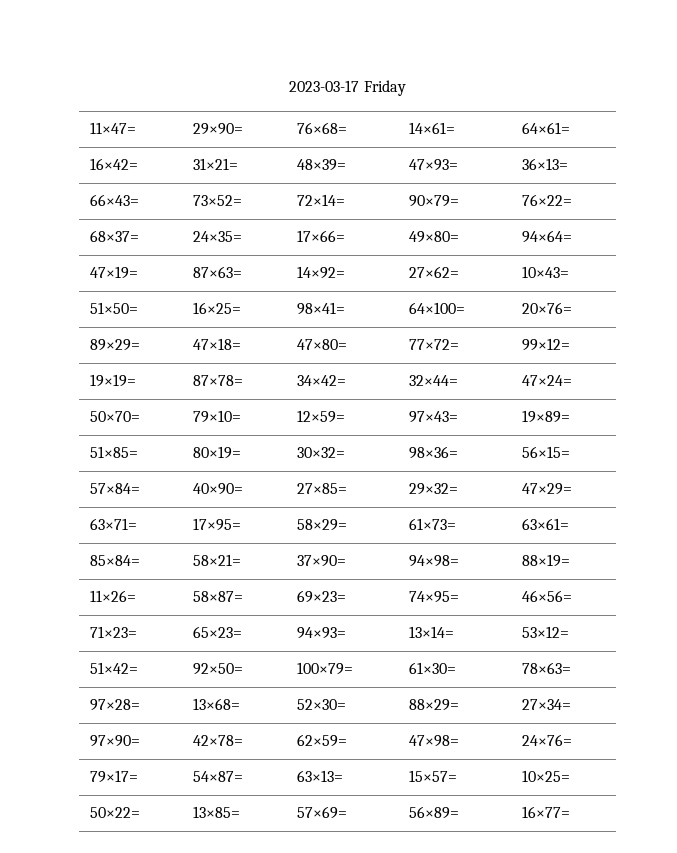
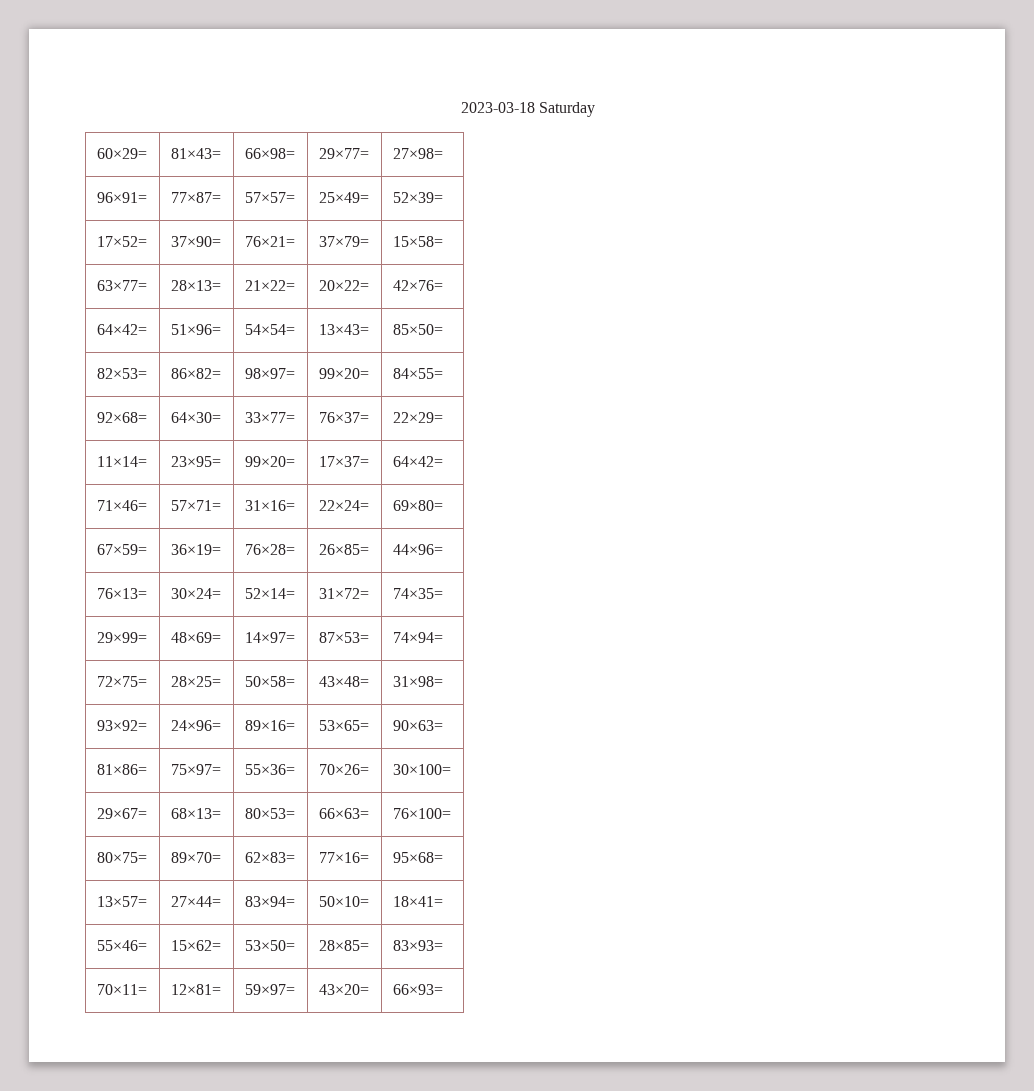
- 2023-03-17 Friday
- 11×47= | 29×90= | 76×68= | 14×61= | 64×61=
- 16×42= | 31×21= | 48×39= | 47×93= | 36×13=
- 66×43= | 73×52= | 72×14= | 90×79= | 76×22=
- 68×37= | 24×35= | 17×66= | 49×80= | 94×64=
- 47×19= | 87×63= | 14×92= | 27×62= | 10×43=
- 51×50= | 16×25= | 98×41= | 64×100= | 20×76=
- 89×29= | 47×18= | 47×80= | 77×72= | 99×12=
- 19×19= | 87×78= | 34×42= | 32×44= | 47×24=
- 50×70= | 79×10= | 12×59= | 97×43= | 19×89=
- 51×85= | 80×19= | 30×32= | 98×36= | 56×15=
- 57×84= | 40×90= | 27×85= | 29×32= | 47×29=
- 63×71= | 17×95= | 58×29= | 61×73= | 63×61=
- 85×84= | 58×21= | 37×90= | 94×98= | 88×19=
- 11×26= | 58×87= | 69×23= | 74×95= | 46×56=
- 71×23= | 65×23= | 94×93= | 13×14= | 53×12=
- 51×42= | 92×50= | 100×79= | 61×30= | 78×63=
- 97×28= | 13×68= | 52×30= | 88×29= | 27×34=
- 97×90= | 42×78= | 62×59= | 47×98= | 24×76=
- 79×17= | 54×87= | 63×13= | 15×57= | 10×25=
- 50×22= | 13×85= | 57×69= | 56×89= | 16×77=
+ 2023-03-18 Saturday
+ 60×29= | 81×43= | 66×98= | 29×77= | 27×98=
+ 96×91= | 77×87= | 57×57= | 25×49= | 52×39=
+ 17×52= | 37×90= | 76×21= | 37×79= | 15×58=
+ 63×77= | 28×13= | 21×22= | 20×22= | 42×76=
+ 64×42= | 51×96= | 54×54= | 13×43= | 85×50=
+ 82×53= | 86×82= | 98×97= | 99×20= | 84×55=
+ 92×68= | 64×30= | 33×77= | 76×37= | 22×29=
+ 11×14= | 23×95= | 99×20= | 17×37= | 64×42=
+ 71×46= | 57×71= | 31×16= | 22×24= | 69×80=
+ 67×59= | 36×19= | 76×28= | 26×85= | 44×96=
+ 76×13= | 30×24= | 52×14= | 31×72= | 74×35=
+ 29×99= | 48×69= | 14×97= | 87×53= | 74×94=
+ 72×75= | 28×25= | 50×58= | 43×48= | 31×98=
+ 93×92= | 24×96= | 89×16= | 53×65= | 90×63=
+ 81×86= | 75×97= | 55×36= | 70×26= | 30×100=
+ 29×67= | 68×13= | 80×53= | 66×63= | 76×100=
+ 80×75= | 89×70= | 62×83= | 77×16= | 95×68=
+ 13×57= | 27×44= | 83×94= | 50×10= | 18×41=
+ 55×46= | 15×62= | 53×50= | 28×85= | 83×93=
+ 70×11= | 12×81= | 59×97= | 43×20= | 66×93=

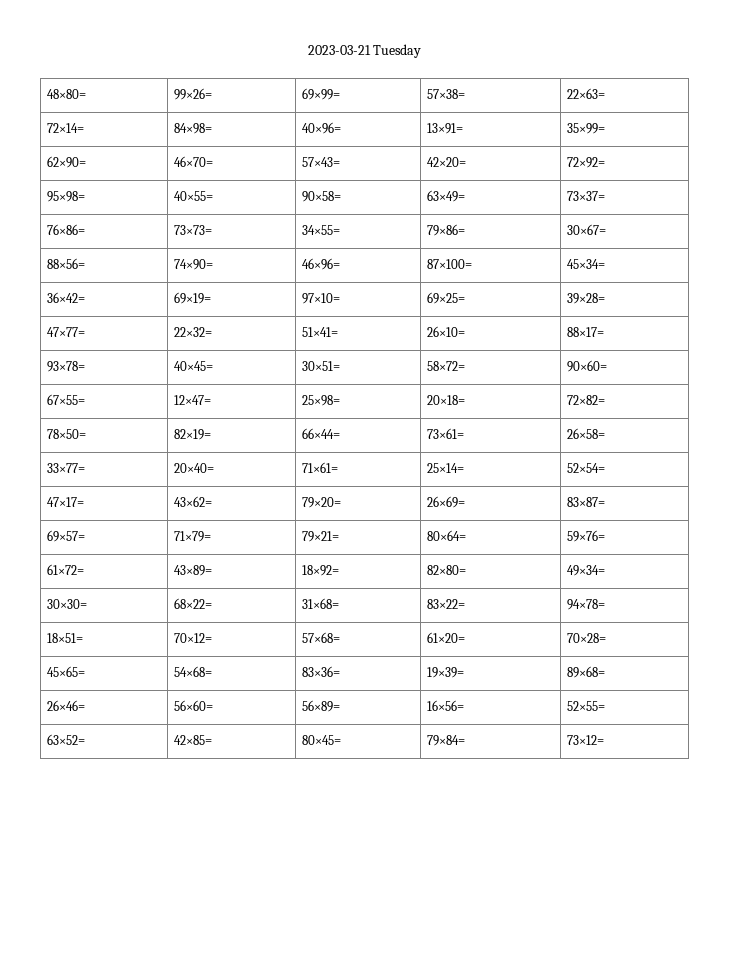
- 2023-03-18 Saturday
- 60×29= | 81×43= | 66×98= | 29×77= | 27×98=
- 96×91= | 77×87= | 57×57= | 25×49= | 52×39=
- 17×52= | 37×90= | 76×21= | 37×79= | 15×58=
- 63×77= | 28×13= | 21×22= | 20×22= | 42×76=
- 64×42= | 51×96= | 54×54= | 13×43= | 85×50=
- 82×53= | 86×82= | 98×97= | 99×20= | 84×55=
- 92×68= | 64×30= | 33×77= | 76×37= | 22×29=
- 11×14= | 23×95= | 99×20= | 17×37= | 64×42=
- 71×46= | 57×71= | 31×16= | 22×24= | 69×80=
- 67×59= | 36×19= | 76×28= | 26×85= | 44×96=
- 76×13= | 30×24= | 52×14= | 31×72= | 74×35=
- 29×99= | 48×69= | 14×97= | 87×53= | 74×94=
- 72×75= | 28×25= | 50×58= | 43×48= | 31×98=
- 93×92= | 24×96= | 89×16= | 53×65= | 90×63=
- 81×86= | 75×97= | 55×36= | 70×26= | 30×100=
- 29×67= | 68×13= | 80×53= | 66×63= | 76×100=
- 80×75= | 89×70= | 62×83= | 77×16= | 95×68=
- 13×57= | 27×44= | 83×94= | 50×10= | 18×41=
- 55×46= | 15×62= | 53×50= | 28×85= | 83×93=
- 70×11= | 12×81= | 59×97= | 43×20= | 66×93=
+ 2023-03-21 Tuesday
+ 48×80= | 99×26= | 69×99= | 57×38= | 22×63=
+ 72×14= | 84×98= | 40×96= | 13×91= | 35×99=
+ 62×90= | 46×70= | 57×43= | 42×20= | 72×92=
+ 95×98= | 40×55= | 90×58= | 63×49= | 73×37=
+ 76×86= | 73×73= | 34×55= | 79×86= | 30×67=
+ 88×56= | 74×90= | 46×96= | 87×100= | 45×34=
+ 36×42= | 69×19= | 97×10= | 69×25= | 39×28=
+ 47×77= | 22×32= | 51×41= | 26×10= | 88×17=
+ 93×78= | 40×45= | 30×51= | 58×72= | 90×60=
+ 67×55= | 12×47= | 25×98= | 20×18= | 72×82=
+ 78×50= | 82×19= | 66×44= | 73×61= | 26×58=
+ 33×77= | 20×40= | 71×61= | 25×14= | 52×54=
+ 47×17= | 43×62= | 79×20= | 26×69= | 83×87=
+ 69×57= | 71×79= | 79×21= | 80×64= | 59×76=
+ 61×72= | 43×89= | 18×92= | 82×80= | 49×34=
+ 30×30= | 68×22= | 31×68= | 83×22= | 94×78=
+ 18×51= | 70×12= | 57×68= | 61×20= | 70×28=
+ 45×65= | 54×68= | 83×36= | 19×39= | 89×68=
+ 26×46= | 56×60= | 56×89= | 16×56= | 52×55=
+ 63×52= | 42×85= | 80×45= | 79×84= | 73×12=

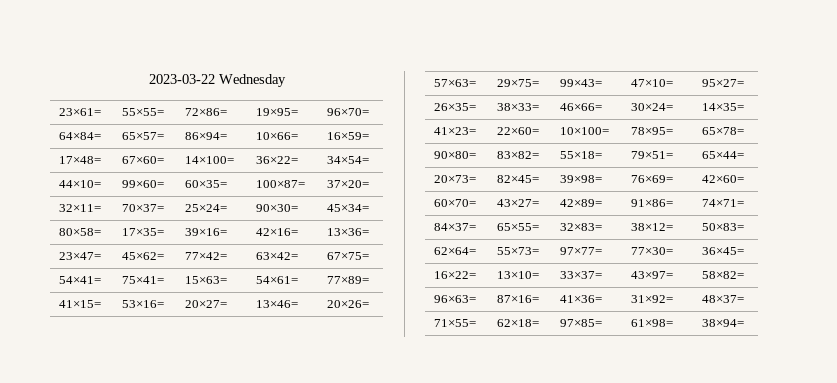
- 2023-03-21 Tuesday
- 48×80= | 99×26= | 69×99= | 57×38= | 22×63=
- 72×14= | 84×98= | 40×96= | 13×91= | 35×99=
- 62×90= | 46×70= | 57×43= | 42×20= | 72×92=
- 95×98= | 40×55= | 90×58= | 63×49= | 73×37=
- 76×86= | 73×73= | 34×55= | 79×86= | 30×67=
- 88×56= | 74×90= | 46×96= | 87×100= | 45×34=
- 36×42= | 69×19= | 97×10= | 69×25= | 39×28=
- 47×77= | 22×32= | 51×41= | 26×10= | 88×17=
- 93×78= | 40×45= | 30×51= | 58×72= | 90×60=
- 67×55= | 12×47= | 25×98= | 20×18= | 72×82=
- 78×50= | 82×19= | 66×44= | 73×61= | 26×58=
- 33×77= | 20×40= | 71×61= | 25×14= | 52×54=
- 47×17= | 43×62= | 79×20= | 26×69= | 83×87=
- 69×57= | 71×79= | 79×21= | 80×64= | 59×76=
- 61×72= | 43×89= | 18×92= | 82×80= | 49×34=
- 30×30= | 68×22= | 31×68= | 83×22= | 94×78=
- 18×51= | 70×12= | 57×68= | 61×20= | 70×28=
- 45×65= | 54×68= | 83×36= | 19×39= | 89×68=
- 26×46= | 56×60= | 56×89= | 16×56= | 52×55=
- 63×52= | 42×85= | 80×45= | 79×84= | 73×12=
+ 2023-03-22 Wednesday
+ 23×61= | 55×55= | 72×86= | 19×95= | 96×70=
+ 64×84= | 65×57= | 86×94= | 10×66= | 16×59=
+ 17×48= | 67×60= | 14×100= | 36×22= | 34×54=
+ 44×10= | 99×60= | 60×35= | 100×87= | 37×20=
+ 32×11= | 70×37= | 25×24= | 90×30= | 45×34=
+ 80×58= | 17×35= | 39×16= | 42×16= | 13×36=
+ 23×47= | 45×62= | 77×42= | 63×42= | 67×75=
+ 54×41= | 75×41= | 15×63= | 54×61= | 77×89=
+ 41×15= | 53×16= | 20×27= | 13×46= | 20×26=
+ 57×63= | 29×75= | 99×43= | 47×10= | 95×27=
+ 26×35= | 38×33= | 46×66= | 30×24= | 14×35=
+ 41×23= | 22×60= | 10×100= | 78×95= | 65×78=
+ 90×80= | 83×82= | 55×18= | 79×51= | 65×44=
+ 20×73= | 82×45= | 39×98= | 76×69= | 42×60=
+ 60×70= | 43×27= | 42×89= | 91×86= | 74×71=
+ 84×37= | 65×55= | 32×83= | 38×12= | 50×83=
+ 62×64= | 55×73= | 97×77= | 77×30= | 36×45=
+ 16×22= | 13×10= | 33×37= | 43×97= | 58×82=
+ 96×63= | 87×16= | 41×36= | 31×92= | 48×37=
+ 71×55= | 62×18= | 97×85= | 61×98= | 38×94=

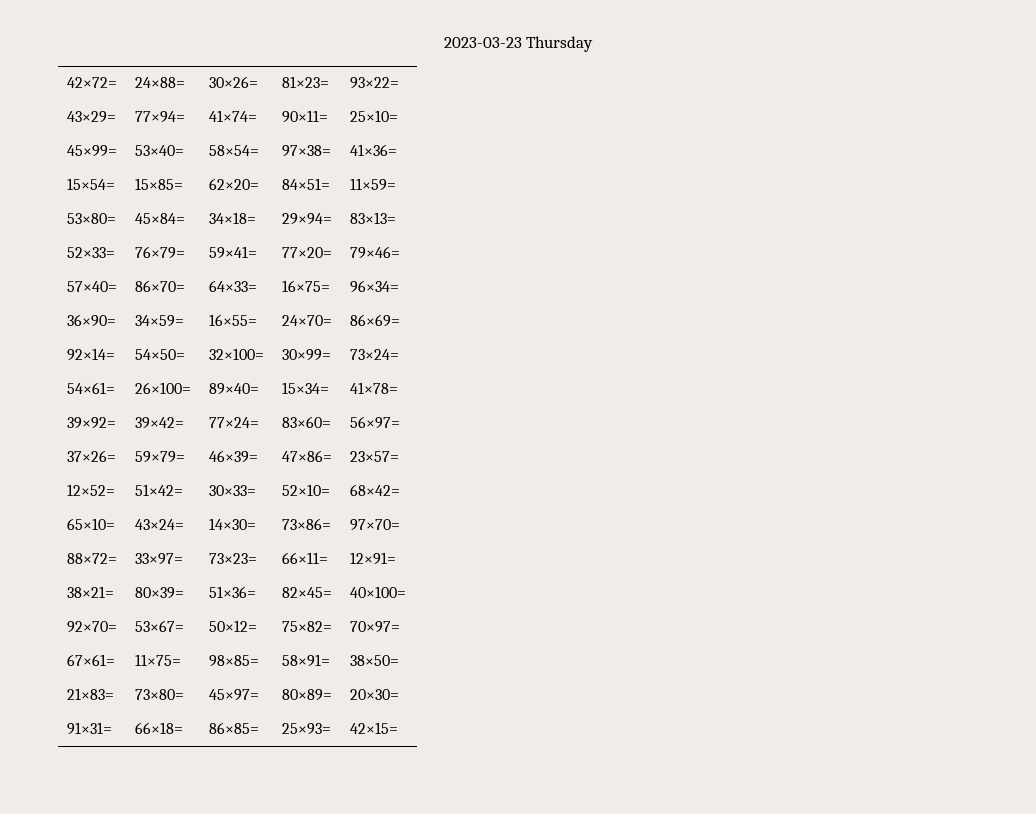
- 2023-03-22 Wednesday
- 23×61= | 55×55= | 72×86= | 19×95= | 96×70=
- 64×84= | 65×57= | 86×94= | 10×66= | 16×59=
- 17×48= | 67×60= | 14×100= | 36×22= | 34×54=
- 44×10= | 99×60= | 60×35= | 100×87= | 37×20=
- 32×11= | 70×37= | 25×24= | 90×30= | 45×34=
- 80×58= | 17×35= | 39×16= | 42×16= | 13×36=
- 23×47= | 45×62= | 77×42= | 63×42= | 67×75=
- 54×41= | 75×41= | 15×63= | 54×61= | 77×89=
- 41×15= | 53×16= | 20×27= | 13×46= | 20×26=
- 57×63= | 29×75= | 99×43= | 47×10= | 95×27=
- 26×35= | 38×33= | 46×66= | 30×24= | 14×35=
- 41×23= | 22×60= | 10×100= | 78×95= | 65×78=
- 90×80= | 83×82= | 55×18= | 79×51= | 65×44=
- 20×73= | 82×45= | 39×98= | 76×69= | 42×60=
- 60×70= | 43×27= | 42×89= | 91×86= | 74×71=
- 84×37= | 65×55= | 32×83= | 38×12= | 50×83=
- 62×64= | 55×73= | 97×77= | 77×30= | 36×45=
- 16×22= | 13×10= | 33×37= | 43×97= | 58×82=
- 96×63= | 87×16= | 41×36= | 31×92= | 48×37=
- 71×55= | 62×18= | 97×85= | 61×98= | 38×94=
+ 2023-03-23 Thursday
+ 42×72= | 24×88= | 30×26= | 81×23= | 93×22=
+ 43×29= | 77×94= | 41×74= | 90×11= | 25×10=
+ 45×99= | 53×40= | 58×54= | 97×38= | 41×36=
+ 15×54= | 15×85= | 62×20= | 84×51= | 11×59=
+ 53×80= | 45×84= | 34×18= | 29×94= | 83×13=
+ 52×33= | 76×79= | 59×41= | 77×20= | 79×46=
+ 57×40= | 86×70= | 64×33= | 16×75= | 96×34=
+ 36×90= | 34×59= | 16×55= | 24×70= | 86×69=
+ 92×14= | 54×50= | 32×100= | 30×99= | 73×24=
+ 54×61= | 26×100= | 89×40= | 15×34= | 41×78=
+ 39×92= | 39×42= | 77×24= | 83×60= | 56×97=
+ 37×26= | 59×79= | 46×39= | 47×86= | 23×57=
+ 12×52= | 51×42= | 30×33= | 52×10= | 68×42=
+ 65×10= | 43×24= | 14×30= | 73×86= | 97×70=
+ 88×72= | 33×97= | 73×23= | 66×11= | 12×91=
+ 38×21= | 80×39= | 51×36= | 82×45= | 40×100=
+ 92×70= | 53×67= | 50×12= | 75×82= | 70×97=
+ 67×61= | 11×75= | 98×85= | 58×91= | 38×50=
+ 21×83= | 73×80= | 45×97= | 80×89= | 20×30=
+ 91×31= | 66×18= | 86×85= | 25×93= | 42×15=

